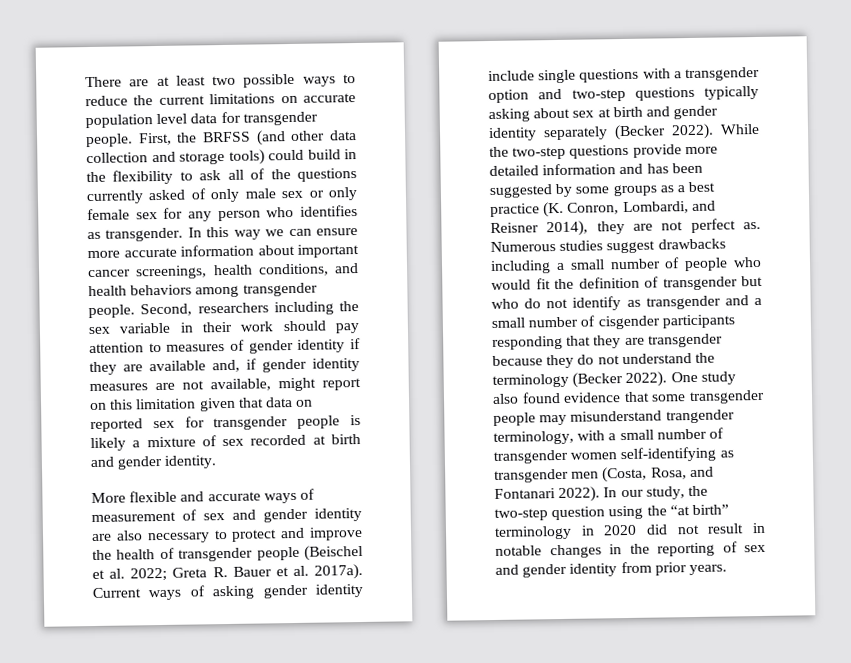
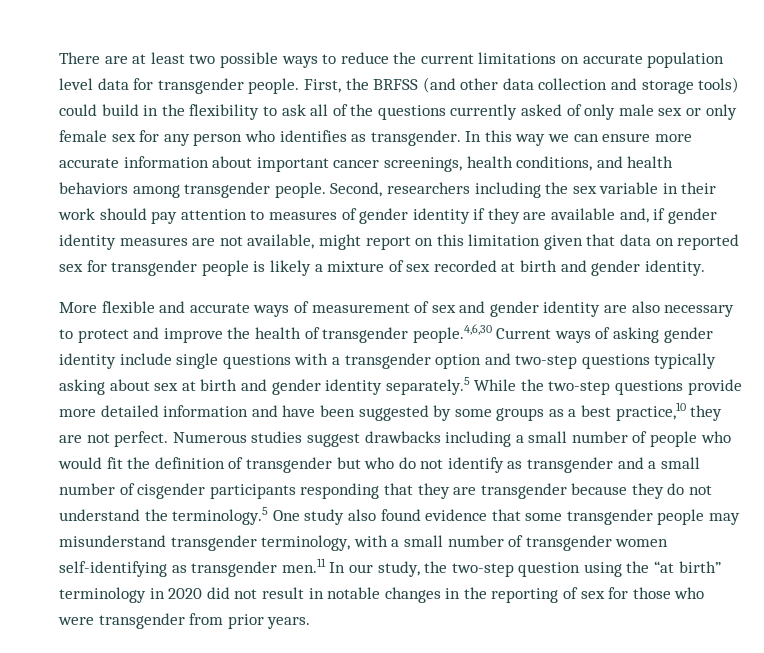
- More flexible and accurate ways of measurement of sex and gender identity are also necessary to protect and improve the health of transgender people (Beischel et al. 2022; Greta R. Bauer et al. 2017a). Current ways of asking gender identity include single questions with a transgender option and two-step questions typically asking about sex at birth and gender identity separately (Becker 2022). While the two-step questions provide more detailed information and has been suggested by some groups as a best practice (K. Conron, Lombardi, and Reisner 2014), they are not perfect as.
+ More flexible and accurate ways of measurement of sex and gender identity are also necessary to protect and improve the health of transgender people.4,6,30 Current ways of asking gender identity include single questions with a transgender option and two-step questions typically asking about sex at birth and gender identity separately.5 While the two-step questions provide more detailed information and have been suggested by some groups as a best practice,10 they are not perfect.
- Numerous studies suggest drawbacks including a small number of people who would fit the definition of transgender but who do not identify as transgender and a small number of cisgender participants responding that they are transgender because they do not understand the terminology (Becker 2022). One study also found evidence that some transgender people may misunderstand trangender terminology, with a small number of transgender women self-identifying as transgender men (Costa, Rosa, and Fontanari 2022). In our study, the two-step question using the “at birth” terminology in 2020 did not result in notable changes in the reporting of sex and gender identity from prior years.
+ Numerous studies suggest drawbacks including a small number of people who would fit the definition of transgender but who do not identify as transgender and a small number of cisgender participants responding that they are transgender because they do not understand the terminology.5 One study also found evidence that some transgender people may misunderstand transgender terminology, with a small number of transgender women self-identifying as transgender men.11 In our study, the two-step question using the “at birth” terminology in 2020 did not result in notable changes in the reporting of sex for those who were transgender from prior years.

